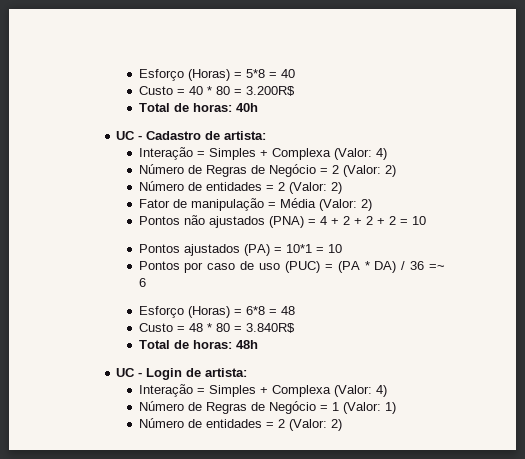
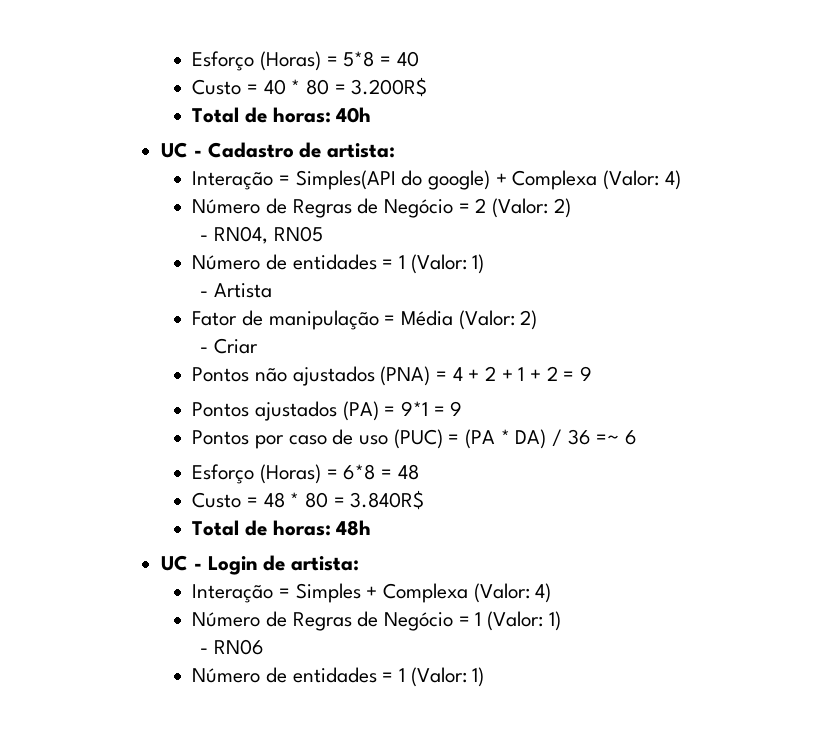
  UC - Cadastro de artista:
- Interação = Simples + Complexa (Valor: 4)
+ Interação = Simples(API do google) + Complexa (Valor: 4)
  Número de Regras de Negócio = 2 (Valor: 2)
- Número de entidades = 2 (Valor: 2)
+ - RN04, RN05
+ Número de entidades = 1 (Valor: 1)
+ - Artista
+ - Criar
- Pontos não ajustados (PNA) = 4 + 2 + 2 + 2 = 10
+ Pontos não ajustados (PNA) = 4 + 2 + 1 + 2 = 9
- Pontos ajustados (PA) = 10*1 = 10
+ Pontos ajustados (PA) = 9*1 = 9
  Número de Regras de Negócio = 1 (Valor: 1)
- Número de entidades = 2 (Valor: 2)
+ - RN06
+ Número de entidades = 1 (Valor: 1)

